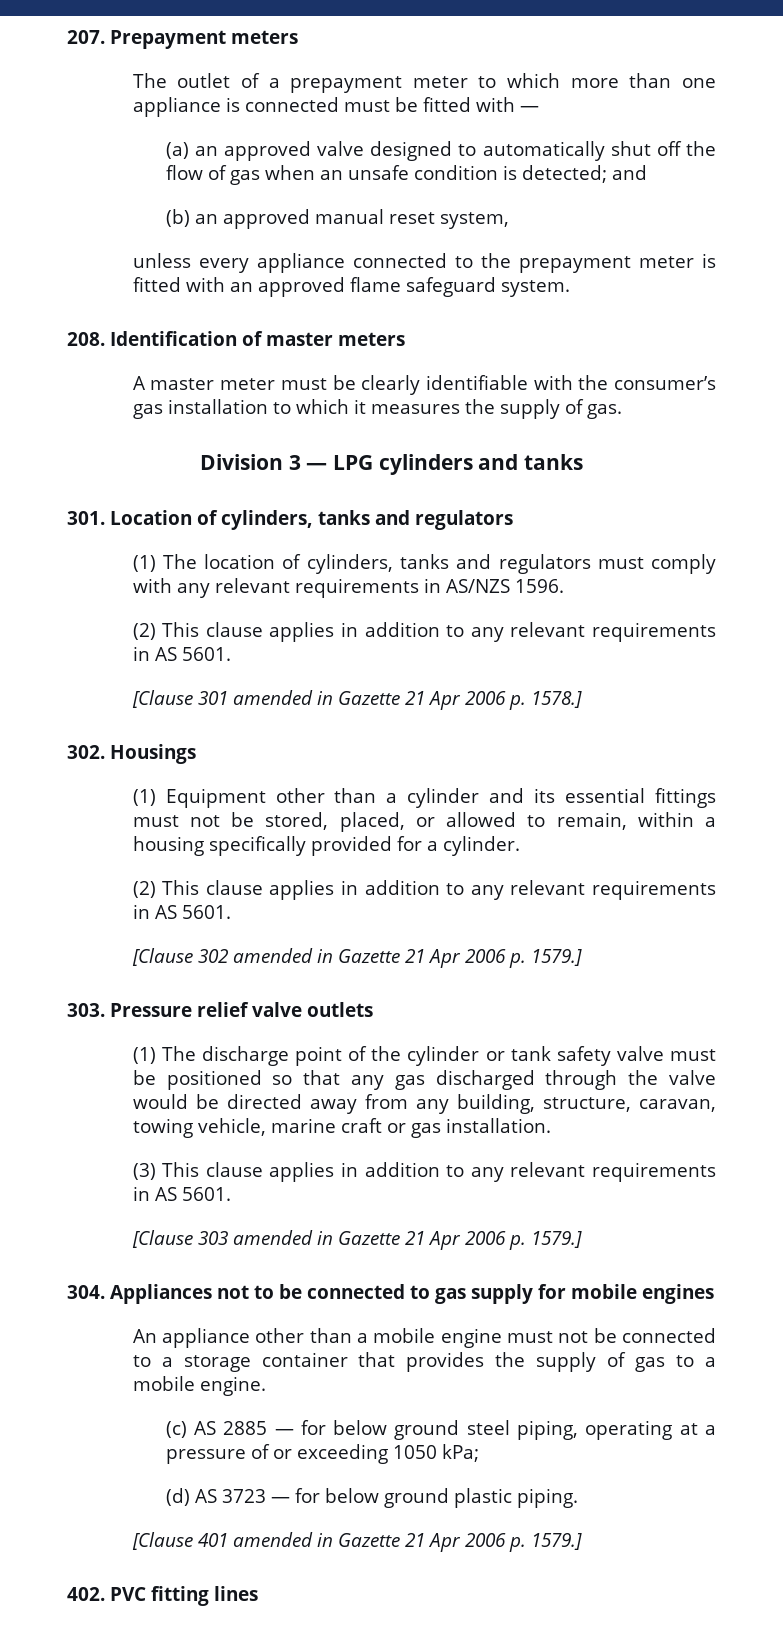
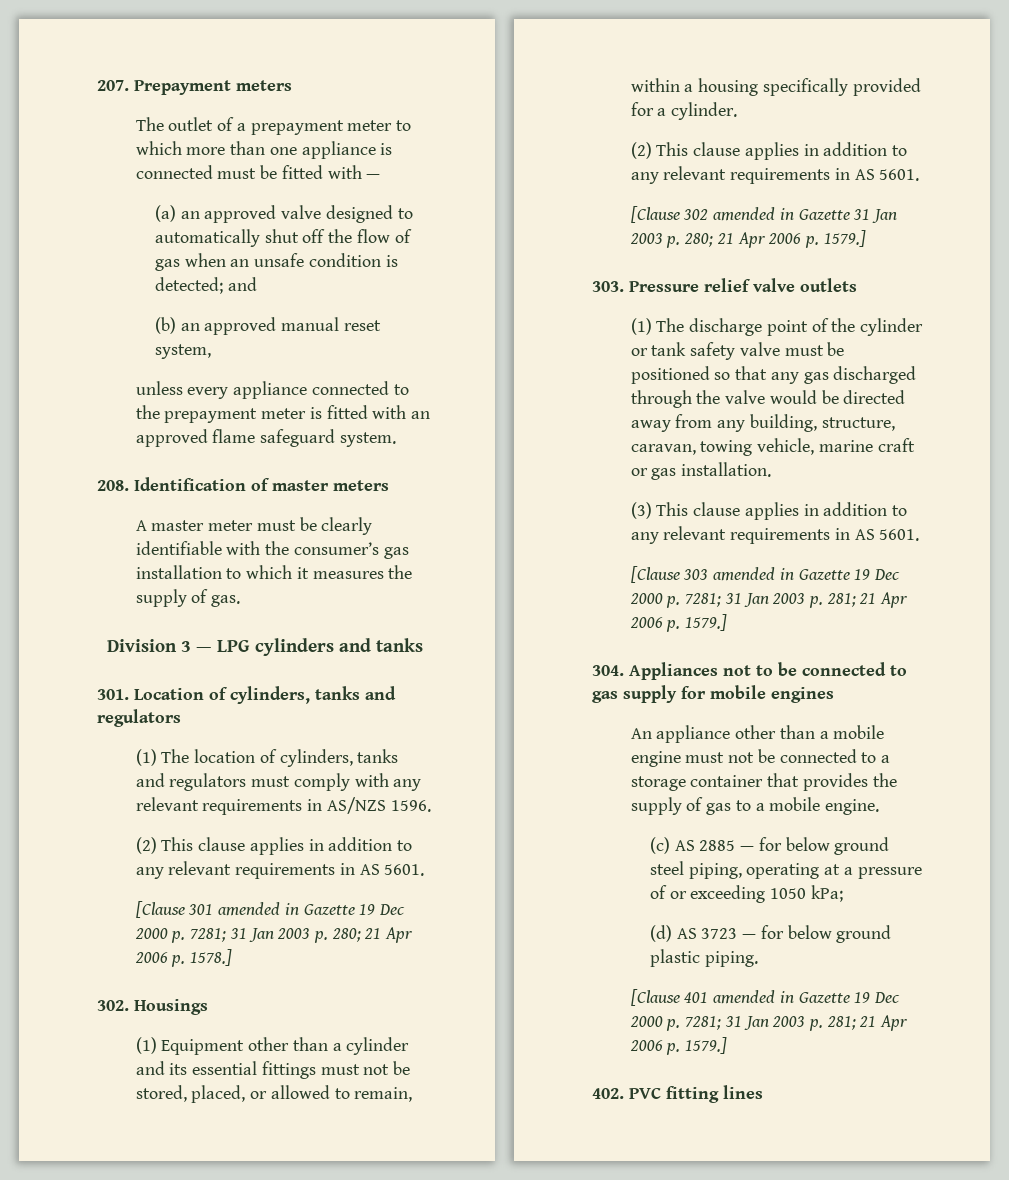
- [Clause 301 amended in Gazette 21 Apr 2006 p. 1578.]
+ [Clause 301 amended in Gazette 19 Dec 2000 p. 7281; 31 Jan 2003 p. 280; 21 Apr 2006 p. 1578.]
- [Clause 302 amended in Gazette 21 Apr 2006 p. 1579.]
+ [Clause 302 amended in Gazette 31 Jan 2003 p. 280; 21 Apr 2006 p. 1579.]
- [Clause 303 amended in Gazette 21 Apr 2006 p. 1579.]
+ [Clause 303 amended in Gazette 19 Dec 2000 p. 7281; 31 Jan 2003 p. 281; 21 Apr 2006 p. 1579.]
- [Clause 401 amended in Gazette 21 Apr 2006 p. 1579.]
+ [Clause 401 amended in Gazette 19 Dec 2000 p. 7281; 31 Jan 2003 p. 281; 21 Apr 2006 p. 1579.]

